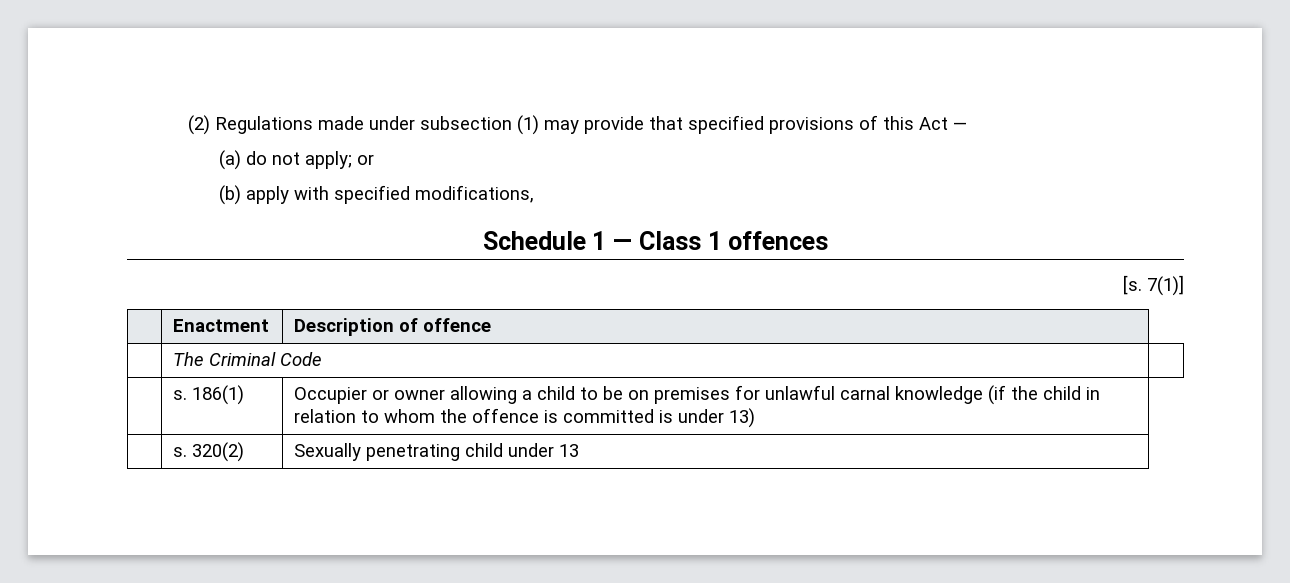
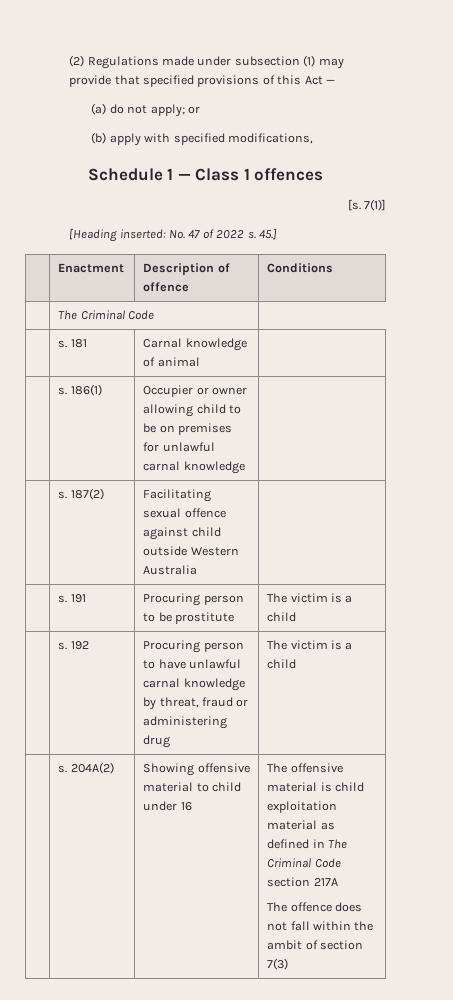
+ [Heading inserted: No. 47 of 2022 s. 45.]
- | Enactment | Description of offence
- | The Criminal Code |
+ | Enactment | Description of offence | Conditions
+ | The Criminal Code
+ | s. 181 | Carnal knowledge of animal |
- | s. 186(1) | Occupier or owner allowing a child to be on premises for unlawful carnal knowledge (if the child in relation to whom the offence is committed is under 13)
- | s. 320(2) | Sexually penetrating child under 13
+ | s. 186(1) | Occupier or owner allowing child to be on premises for unlawful carnal knowledge |
+ | s. 187(2) | Facilitating sexual offence against child outside Western Australia |
+ | s. 191 | Procuring person to be prostitute | The victim is a child
+ | s. 192 | Procuring person to have unlawful carnal knowledge by threat, fraud or administering drug | The victim is a child
+ | s. 204A(2) | Showing offensive material to child under 16 | The offensive material is child exploitation material as defined in The Criminal Code section 217A
+ The offence does not fall within the ambit of section 7(3)

